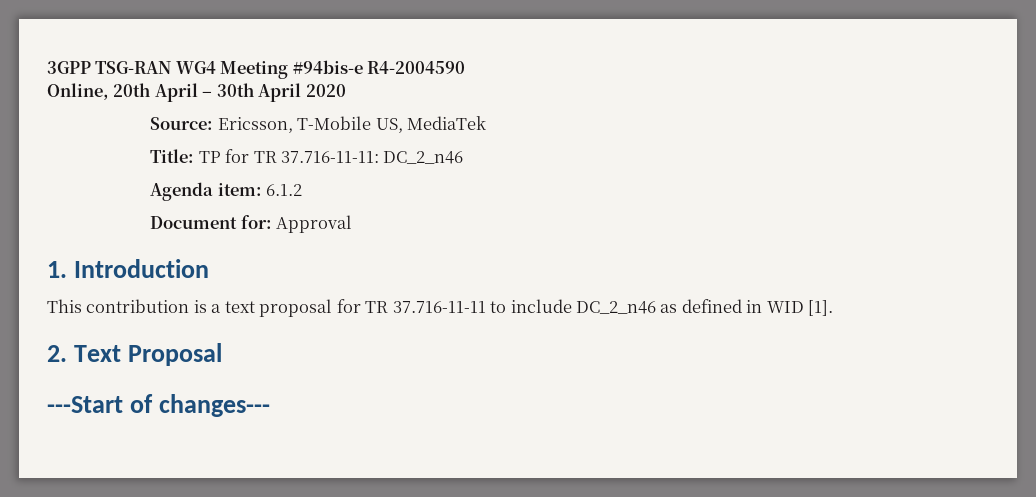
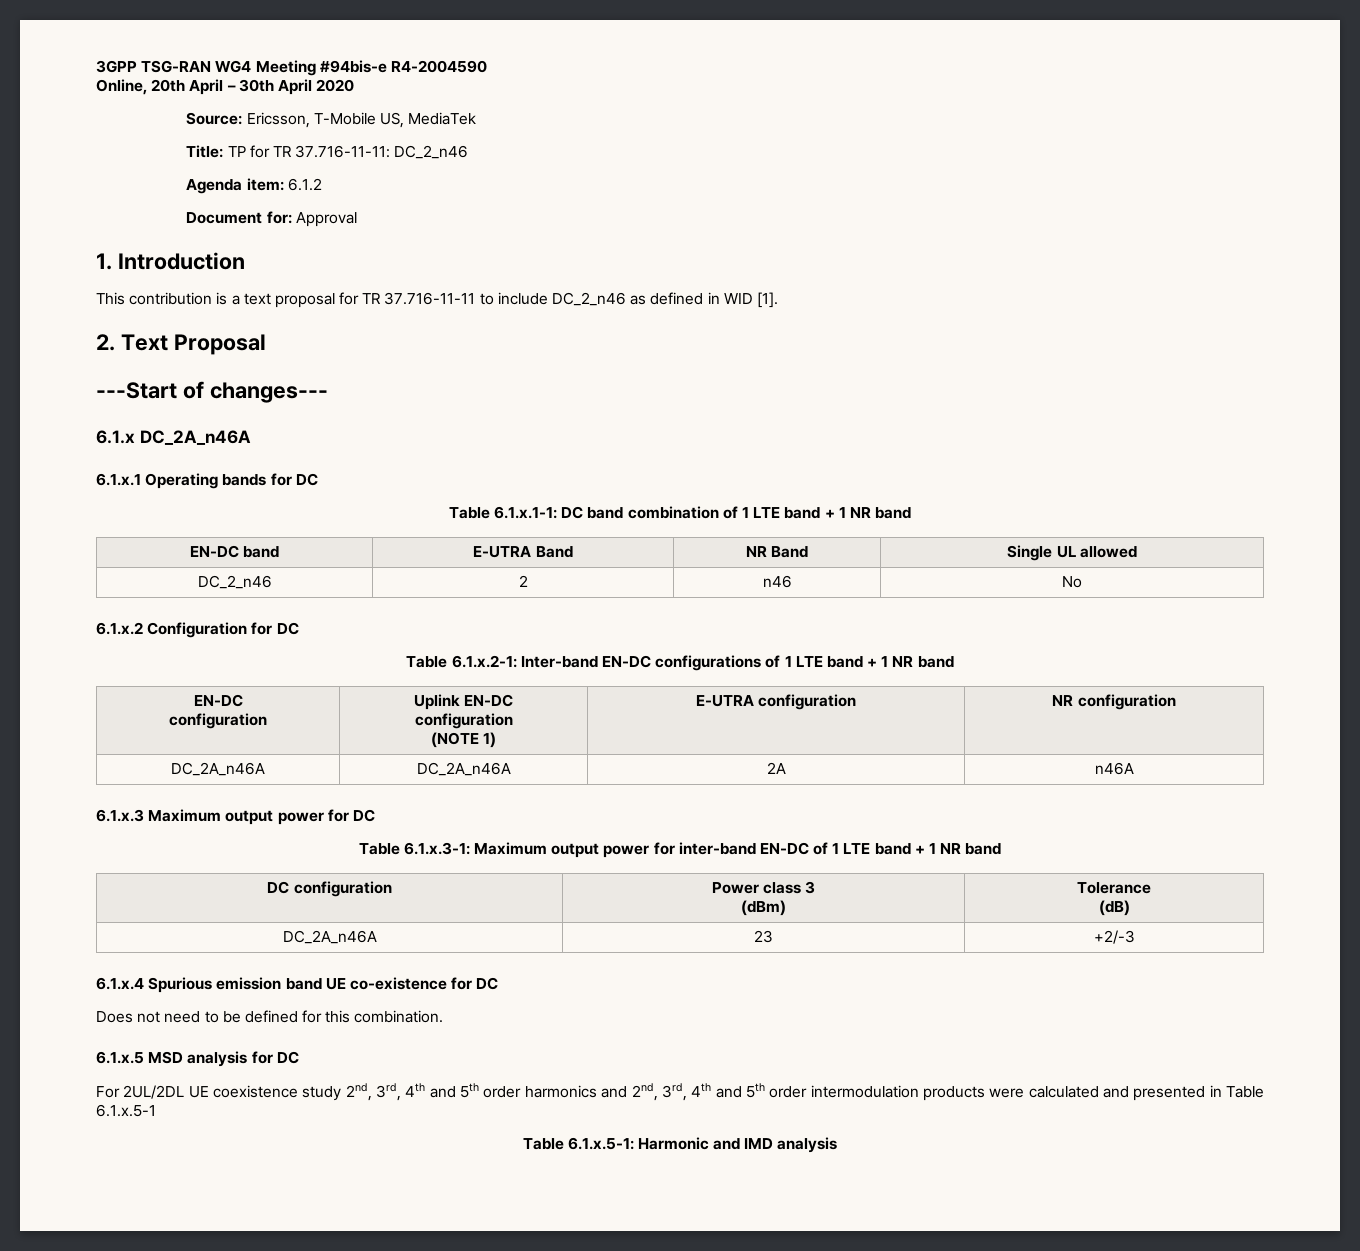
+ 6.1.x DC_2A_n46A
+ 6.1.x.1 Operating bands for DC
+ Table 6.1.x.1-1: DC band combination of 1 LTE band + 1 NR band
+ EN-DC band | E-UTRA Band | NR Band | Single UL allowed
+ DC_2_n46 | 2 | n46 | No
+ 6.1.x.2 Configuration for DC
+ Table 6.1.x.2-1: Inter-band EN-DC configurations of 1 LTE band + 1 NR band
+ EN-DC
+ configuration | Uplink EN-DC
+ configuration
+ (NOTE 1) | E-UTRA configuration | NR configuration
+ DC_2A_n46A | DC_2A_n46A | 2A | n46A
+ 6.1.x.3 Maximum output power for DC
+ Table 6.1.x.3-1: Maximum output power for inter-band EN-DC of 1 LTE band + 1 NR band
+ DC configuration | Power class 3
+ (dBm) | Tolerance
+ (dB)
+ DC_2A_n46A | 23 | +2/-3
+ 6.1.x.4 Spurious emission band UE co-existence for DC
+ Does not need to be defined for this combination.
+ 6.1.x.5 MSD analysis for DC
+ For 2UL/2DL UE coexistence study 2nd, 3rd, 4th and 5th order harmonics and 2nd, 3rd, 4th and 5th order intermodulation products were calculated and presented in Table 6.1.x.5-1
+ Table 6.1.x.5-1: Harmonic and IMD analysis

